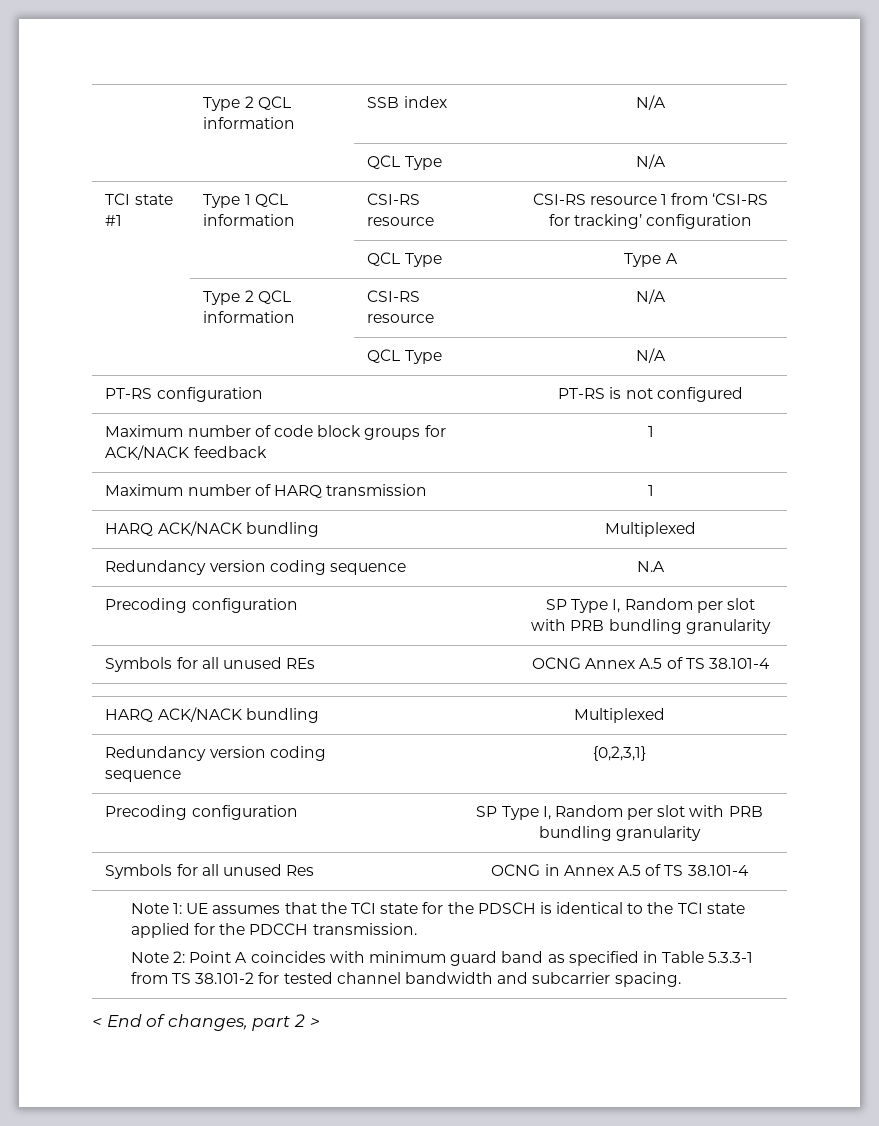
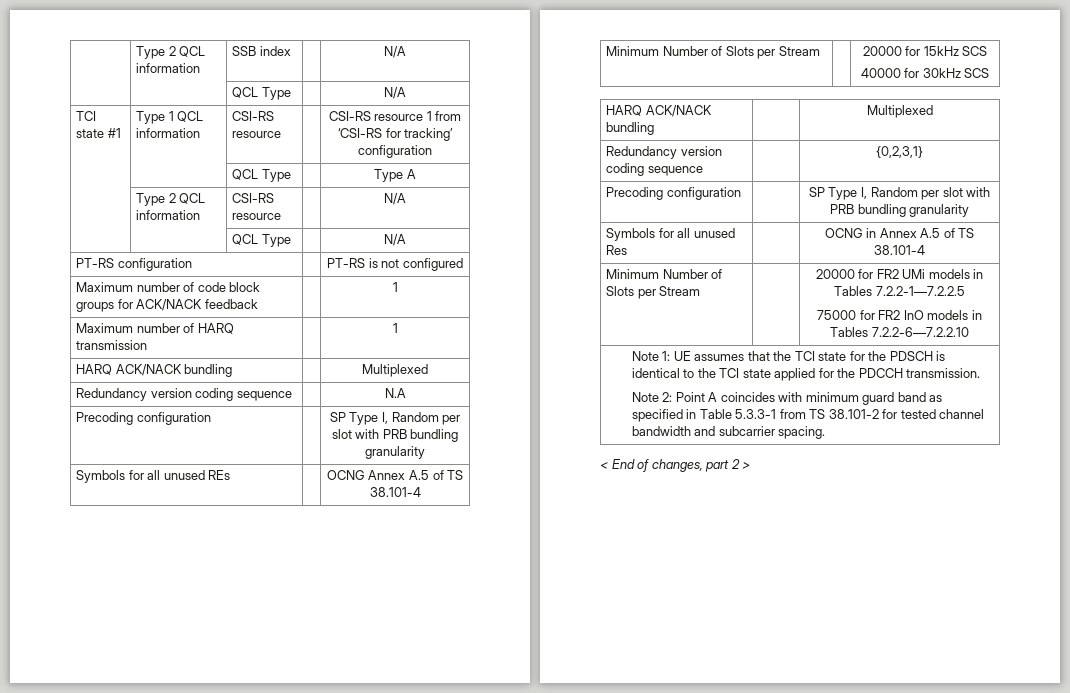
+ Minimum Number of Slots per Stream | | 20000 for 15kHz SCS
+ 40000 for 30kHz SCS
+ Minimum Number of Slots per Stream | | 20000 for FR2 UMi models in Tables 7.2.2-1—7.2.2.5
+ 75000 for FR2 InO models in Tables 7.2.2-6—7.2.2.10

